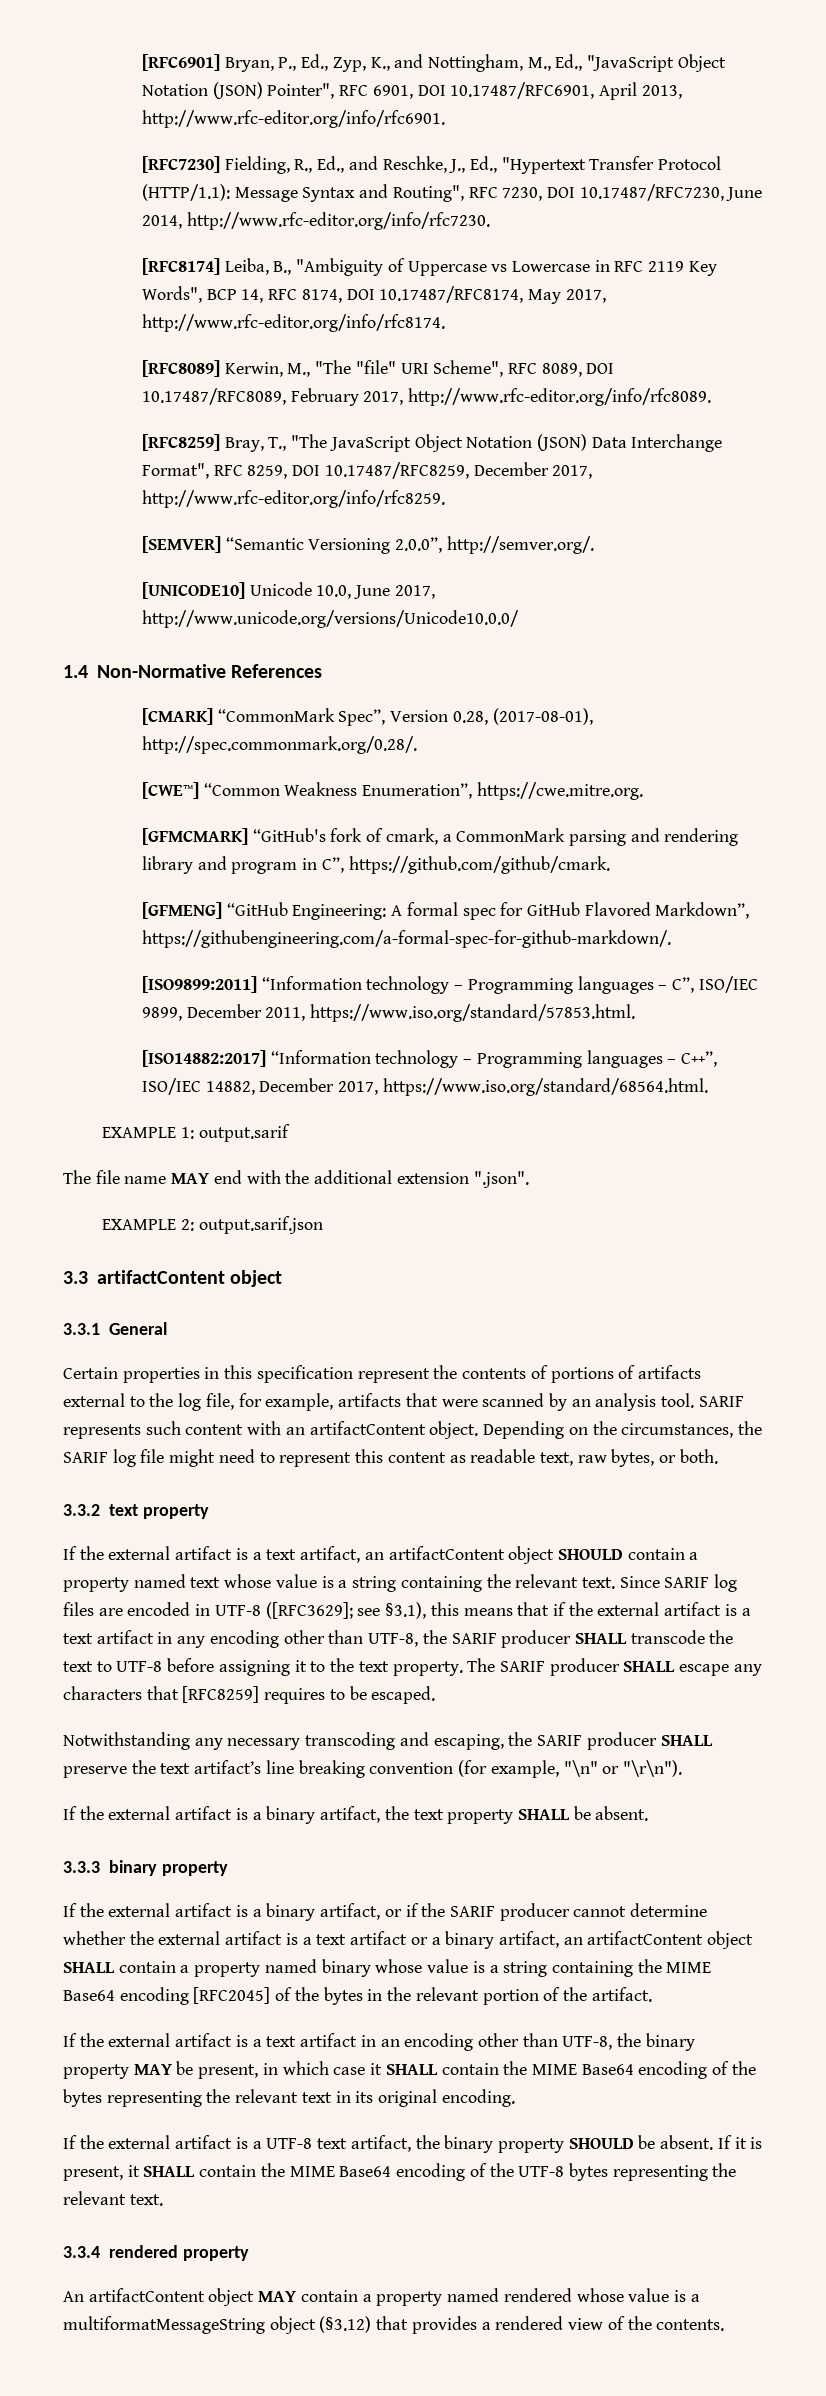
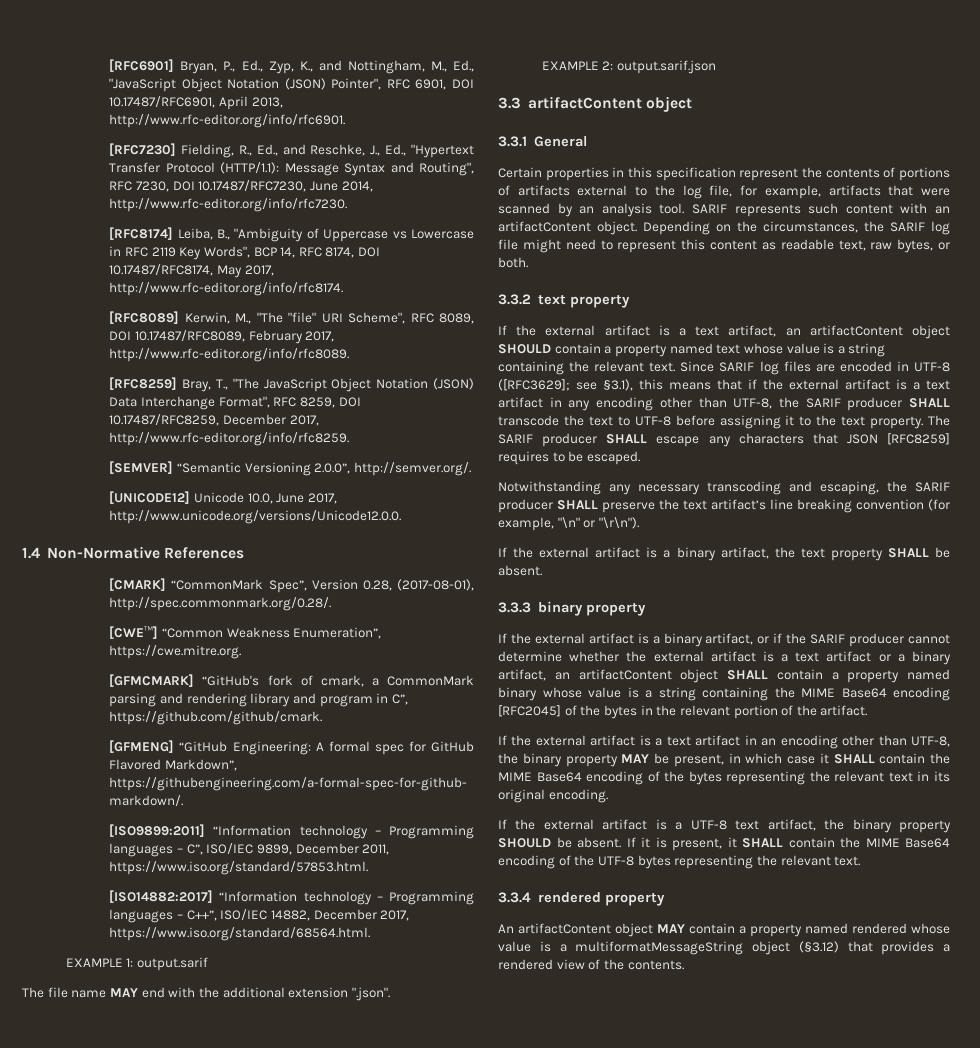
- [UNICODE10] Unicode 10.0, June 2017, http://www.unicode.org/versions/Unicode10.0.0/
+ [UNICODE12] Unicode 10.0, June 2017, http://www.unicode.org/versions/Unicode12.0.0.
- The SARIF producer SHALL escape any characters that [RFC8259] requires to be escaped.
+ The SARIF producer SHALL escape any characters that JSON [RFC8259] requires to be escaped.

